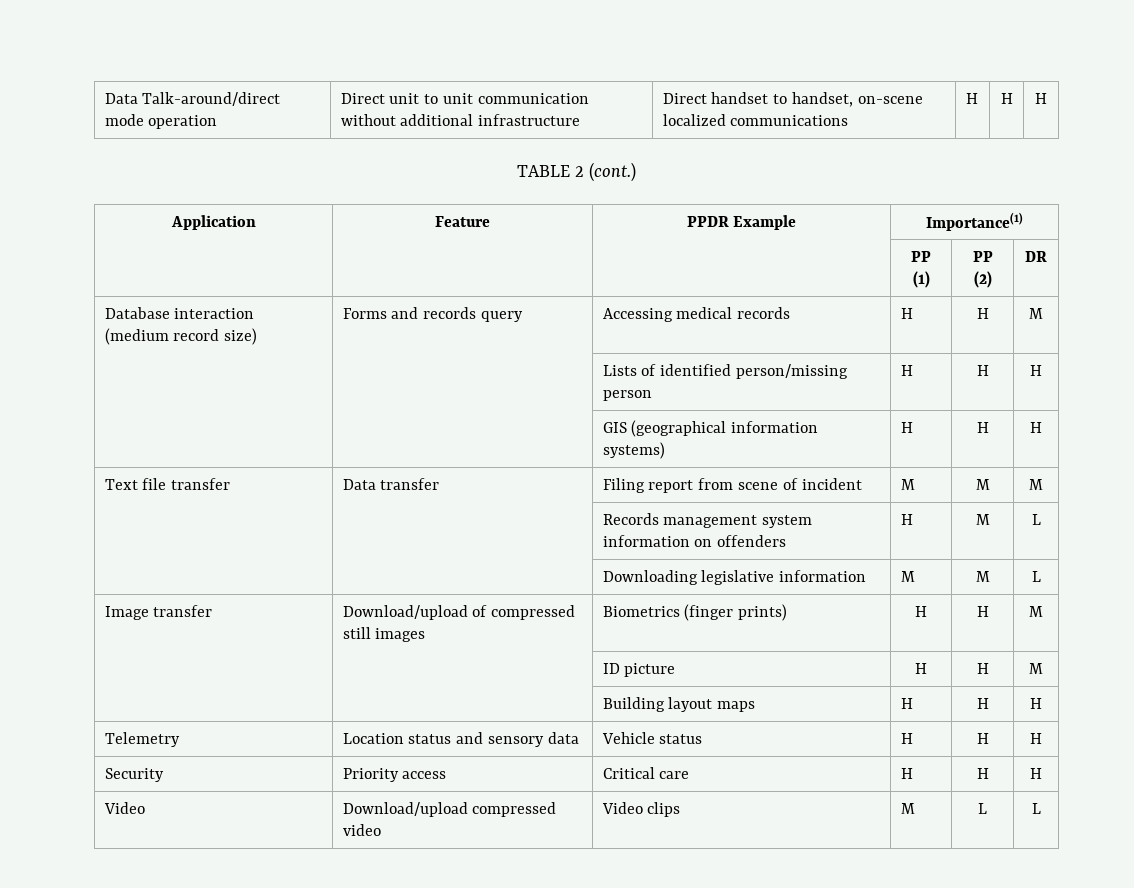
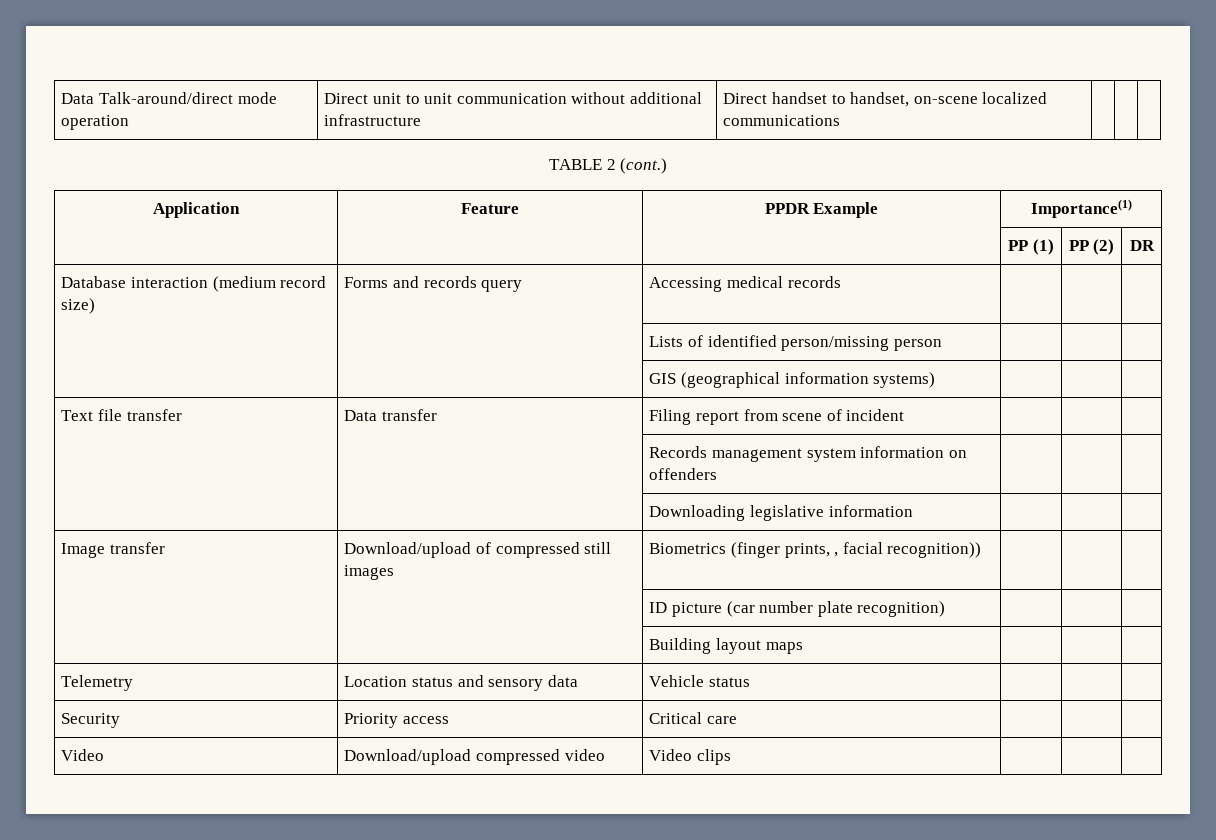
- Data Talk-around/direct mode operation | Direct unit to unit communication without additional infrastructure | Direct handset to handset, on-scene localized communications | H | H | H
+ Data Talk-around/direct mode operation | Direct unit to unit communication without additional infrastructure | Direct handset to handset, on-scene localized communications | | |
- Database interaction (medium record size) | Forms and records query | Accessing medical records | H | H | M
+ Database interaction (medium record size) | Forms and records query | Accessing medical records | | |
- | | Lists of identified person/missing person | H | H | H
+ | | Lists of identified person/missing person | | |
- | | GIS (geographical information systems) | H | H | H
+ | | GIS (geographical information systems) | | |
- Text file transfer | Data transfer | Filing report from scene of incident | M | M | M
+ Text file transfer | Data transfer | Filing report from scene of incident | | |
- | | Records management system information on offenders | H | M | L
+ | | Records management system information on offenders | | |
- | | Downloading legislative information | M | M | L
+ | | Downloading legislative information | | |
- Image transfer | Download/upload of compressed still images | Biometrics (finger prints) | H | H | M
- | | ID picture | H | H | M
+ Image transfer | Download/upload of compressed still images | Biometrics (finger prints, , facial recognition)) | | |
+ | | ID picture (car number plate recognition) | | |
- | | Building layout maps | H | H | H
+ | | Building layout maps | | |
- Telemetry | Location status and sensory data | Vehicle status | H | H | H
+ Telemetry | Location status and sensory data | Vehicle status | | |
- Security | Priority access | Critical care | H | H | H
+ Security | Priority access | Critical care | | |
- Video | Download/upload compressed video | Video clips | M | L | L
+ Video | Download/upload compressed video | Video clips | | |

